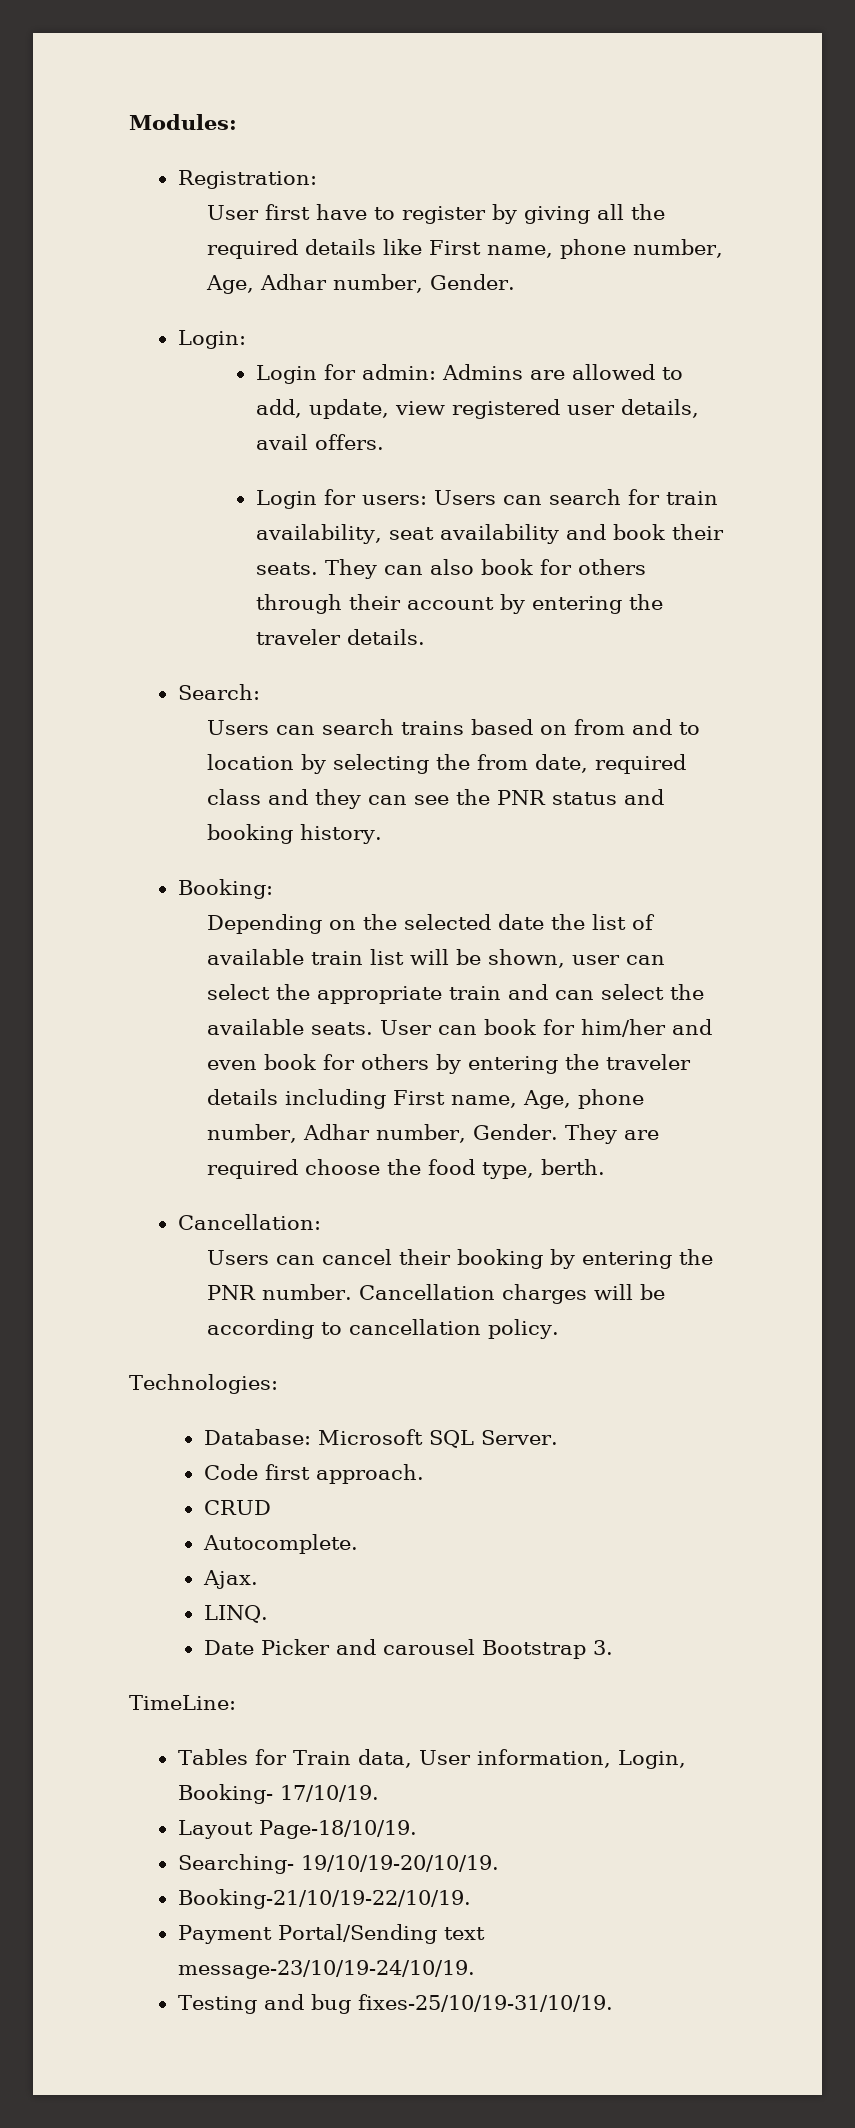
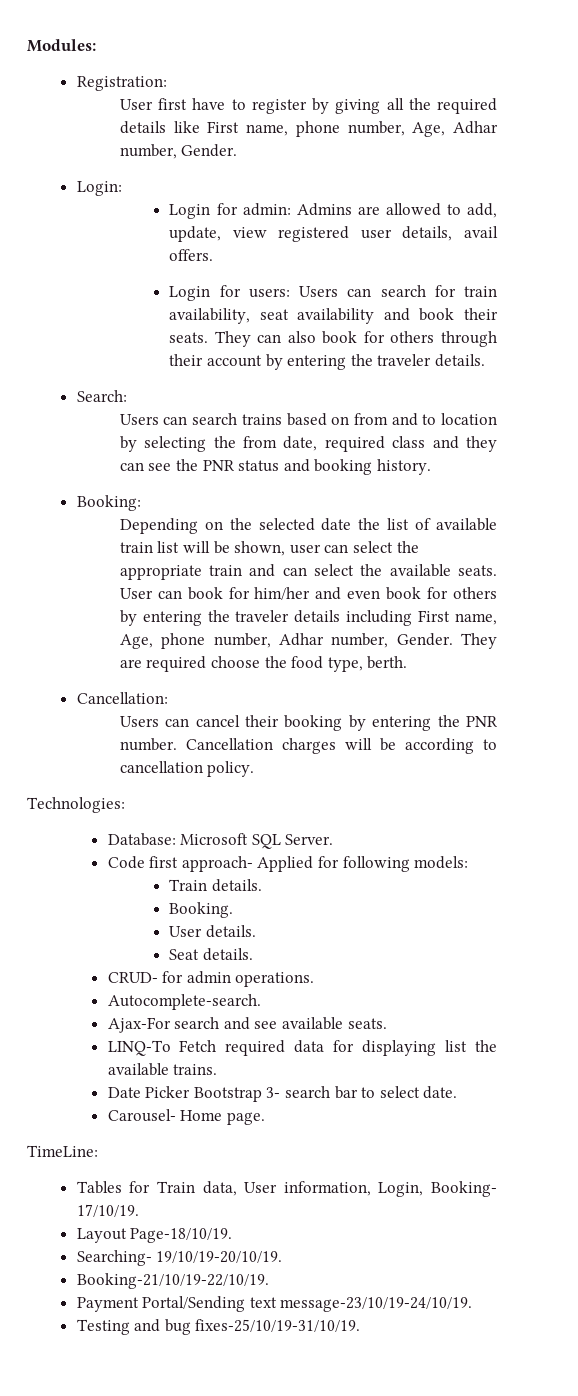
- Code first approach.
- CRUD
- Autocomplete.
- Ajax.
- LINQ.
- Date Picker and carousel Bootstrap 3.
+ Code first approach- Applied for following models:
+ Train details.
+ Booking.
+ User details.
+ Seat details.
+ CRUD- for admin operations.
+ Autocomplete-search.
+ Ajax-For search and see available seats.
+ LINQ-To Fetch required data for displaying list the available trains.
+ Date Picker Bootstrap 3- search bar to select date.
+ Carousel- Home page.

